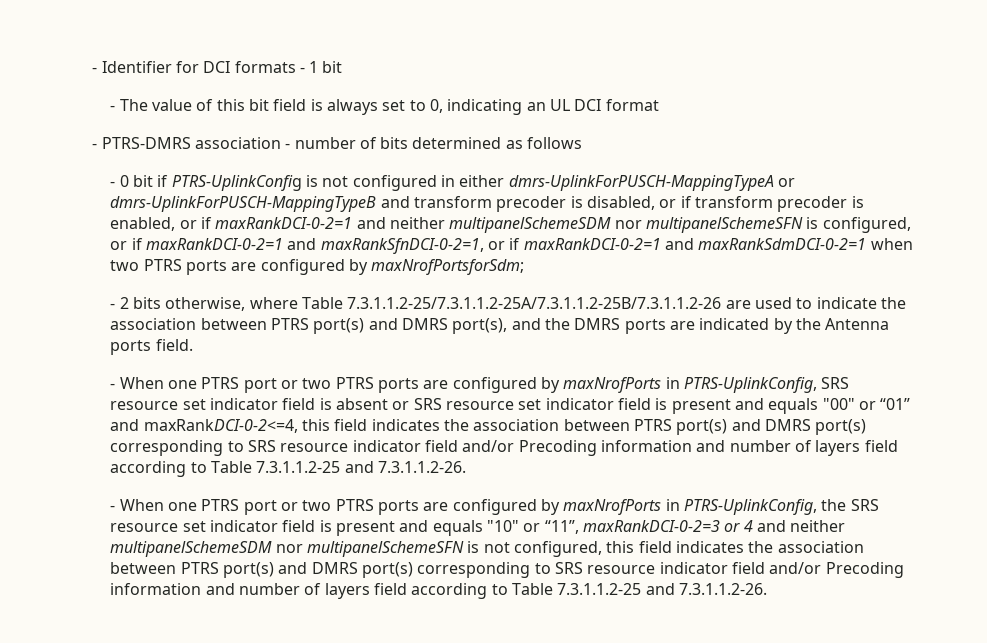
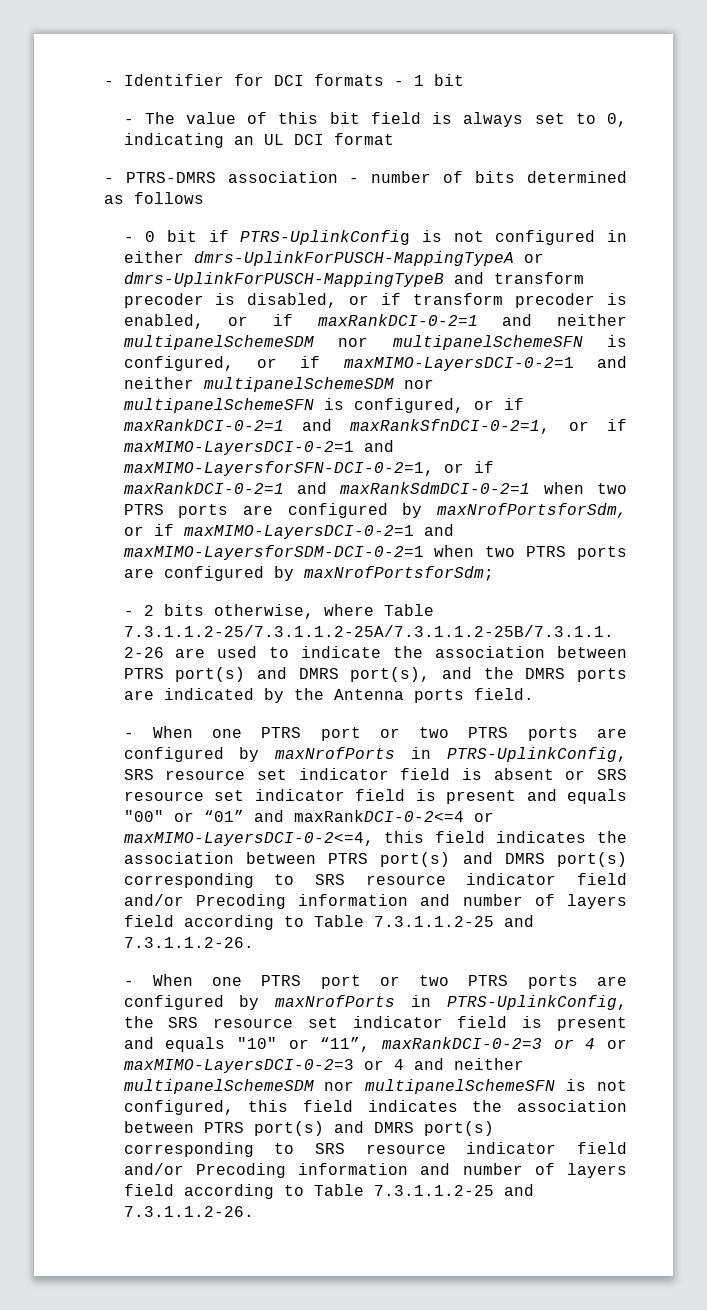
- - 0 bit if PTRS-UplinkConfig is not configured in either dmrs-UplinkForPUSCH-MappingTypeA or dmrs-UplinkForPUSCH-MappingTypeB and transform precoder is disabled, or if transform precoder is enabled, or if maxRankDCI-0-2=1 and neither multipanelSchemeSDM nor multipanelSchemeSFN is configured, or if maxRankDCI-0-2=1 and maxRankSfnDCI-0-2=1, or if maxRankDCI-0-2=1 and maxRankSdmDCI-0-2=1 when two PTRS ports are configured by maxNrofPortsforSdm;
+ - 0 bit if PTRS-UplinkConfig is not configured in either dmrs-UplinkForPUSCH-MappingTypeA or dmrs-UplinkForPUSCH-MappingTypeB and transform precoder is disabled, or if transform precoder is enabled, or if maxRankDCI-0-2=1 and neither multipanelSchemeSDM nor multipanelSchemeSFN is configured, or if maxMIMO-LayersDCI-0-2=1 and neither multipanelSchemeSDM nor multipanelSchemeSFN is configured, or if maxRankDCI-0-2=1 and maxRankSfnDCI-0-2=1, or if maxMIMO-LayersDCI-0-2=1 and maxMIMO-LayersforSFN-DCI-0-2=1, or if maxRankDCI-0-2=1 and maxRankSdmDCI-0-2=1 when two PTRS ports are configured by maxNrofPortsforSdm, or if maxMIMO-LayersDCI-0-2=1 and maxMIMO-LayersforSDM-DCI-0-2=1 when two PTRS ports are configured by maxNrofPortsforSdm;
- - When one PTRS port or two PTRS ports are configured by maxNrofPorts in PTRS-UplinkConfig, SRS resource set indicator field is absent or SRS resource set indicator field is present and equals "00" or “01” and maxRankDCI-0-2<=4, this field indicates the association between PTRS port(s) and DMRS port(s) corresponding to SRS resource indicator field and/or Precoding information and number of layers field according to Table 7.3.1.1.2-25 and 7.3.1.1.2-26.
+ - When one PTRS port or two PTRS ports are configured by maxNrofPorts in PTRS-UplinkConfig, SRS resource set indicator field is absent or SRS resource set indicator field is present and equals "00" or “01” and maxRankDCI-0-2<=4 or maxMIMO-LayersDCI-0-2<=4, this field indicates the association between PTRS port(s) and DMRS port(s) corresponding to SRS resource indicator field and/or Precoding information and number of layers field according to Table 7.3.1.1.2-25 and 7.3.1.1.2-26.
- - When one PTRS port or two PTRS ports are configured by maxNrofPorts in PTRS-UplinkConfig, the SRS resource set indicator field is present and equals "10" or “11”, maxRankDCI-0-2=3 or 4 and neither multipanelSchemeSDM nor multipanelSchemeSFN is not configured, this field indicates the association between PTRS port(s) and DMRS port(s) corresponding to SRS resource indicator field and/or Precoding information and number of layers field according to Table 7.3.1.1.2-25 and 7.3.1.1.2-26.
+ - When one PTRS port or two PTRS ports are configured by maxNrofPorts in PTRS-UplinkConfig, the SRS resource set indicator field is present and equals "10" or “11”, maxRankDCI-0-2=3 or 4 or maxMIMO-LayersDCI-0-2=3 or 4 and neither multipanelSchemeSDM nor multipanelSchemeSFN is not configured, this field indicates the association between PTRS port(s) and DMRS port(s) corresponding to SRS resource indicator field and/or Precoding information and number of layers field according to Table 7.3.1.1.2-25 and 7.3.1.1.2-26.

